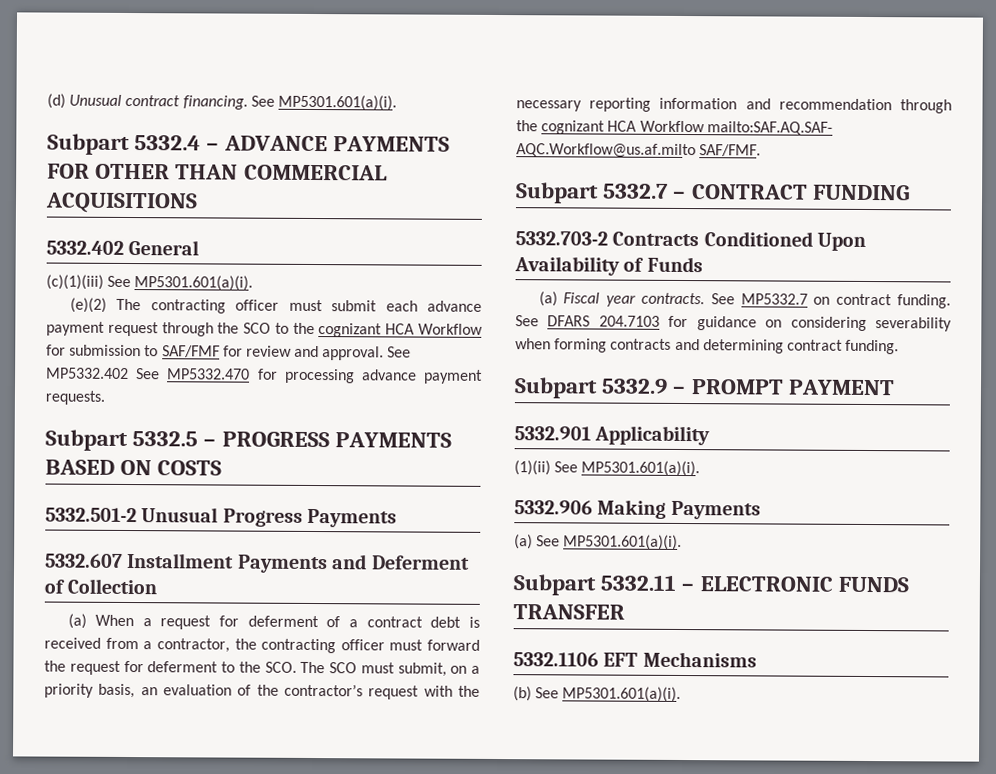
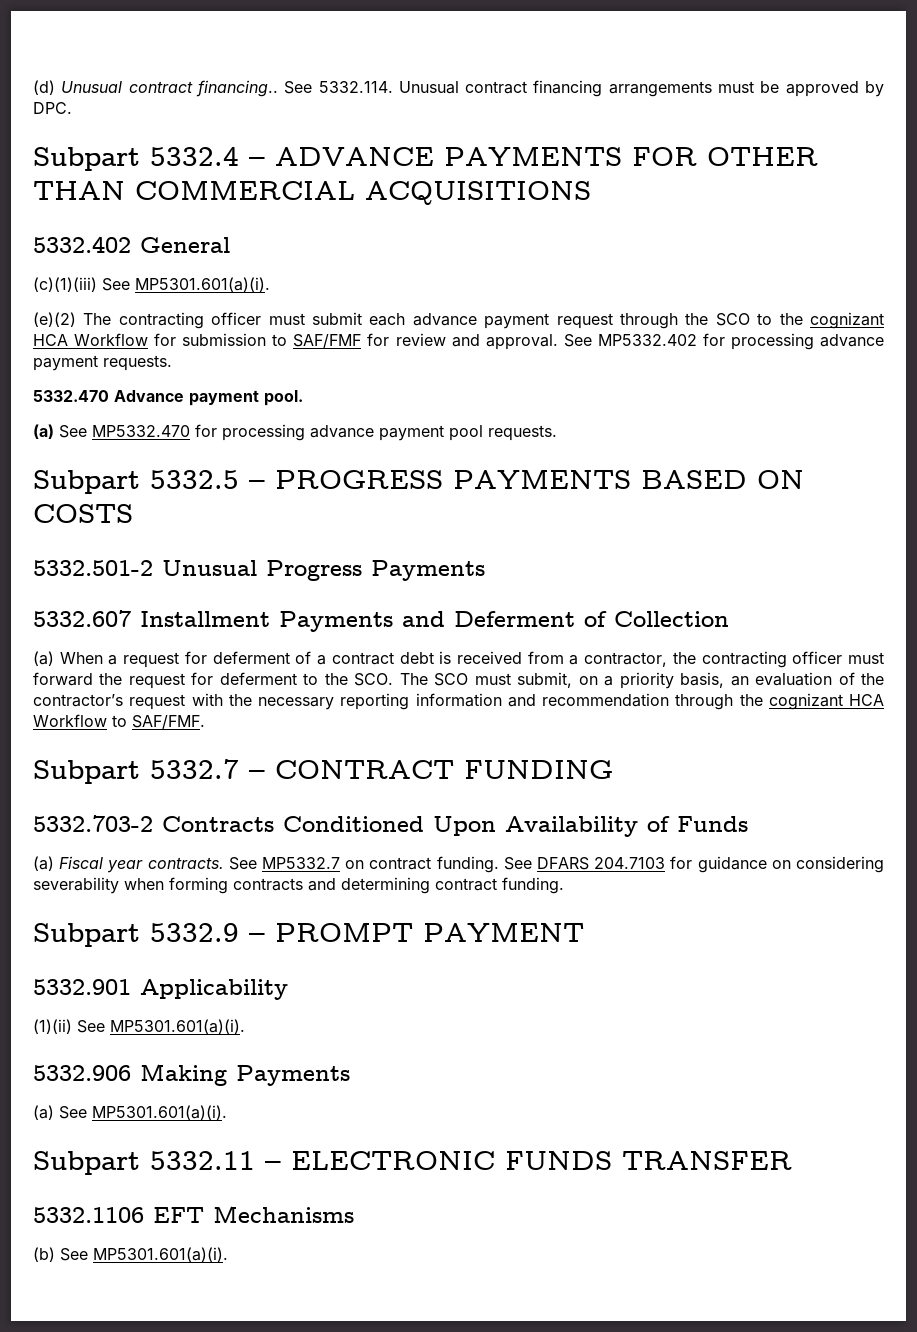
- (d) Unusual contract financing. See MP5301.601(a)(i).
+ (d) Unusual contract financing.. See 5332.114. Unusual contract financing arrangements must be approved by DPC.
- See MP5332.402 See MP5332.470 for processing advance payment requests.
+ See MP5332.402 for processing advance payment requests.
+ 5332.470 Advance payment pool.
+ (a) See MP5332.470 for processing advance payment pool requests.
- (a) When a request for deferment of a contract debt is received from a contractor, the contracting officer must forward the request for deferment to the SCO. The SCO must submit, on a priority basis, an evaluation of the contractor’s request with the necessary reporting information and recommendation through the cognizant HCA Workflow mailto:SAF.AQ.SAF- AQC.Workflow@us.af.milto SAF/FMF.
+ (a) When a request for deferment of a contract debt is received from a contractor, the contracting officer must forward the request for deferment to the SCO. The SCO must submit, on a priority basis, an evaluation of the contractor’s request with the necessary reporting information and recommendation through the cognizant HCA Workflow to SAF/FMF.

